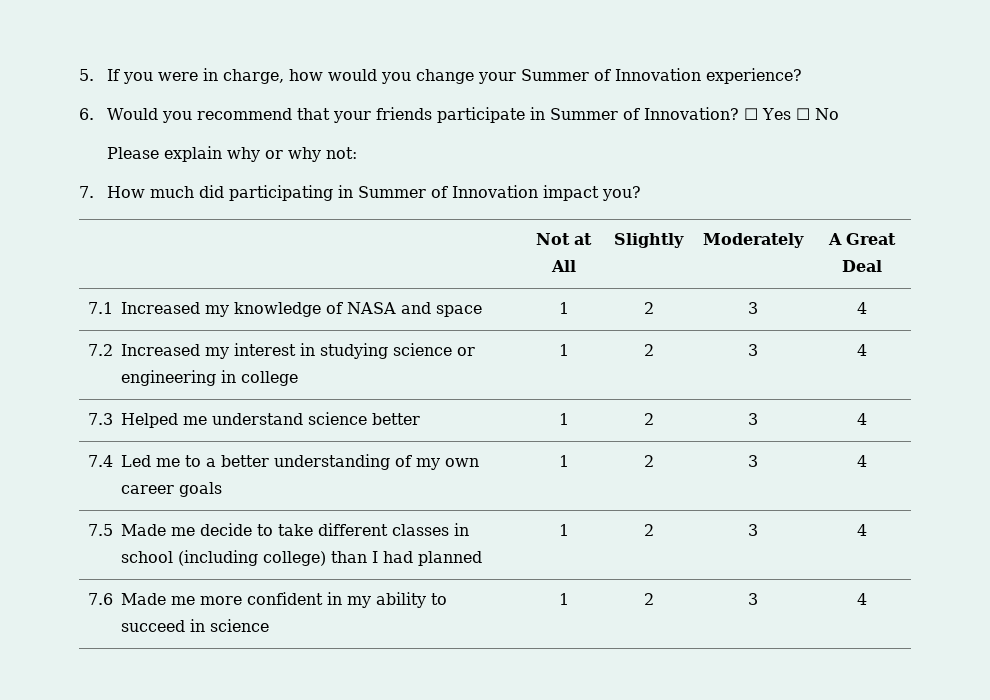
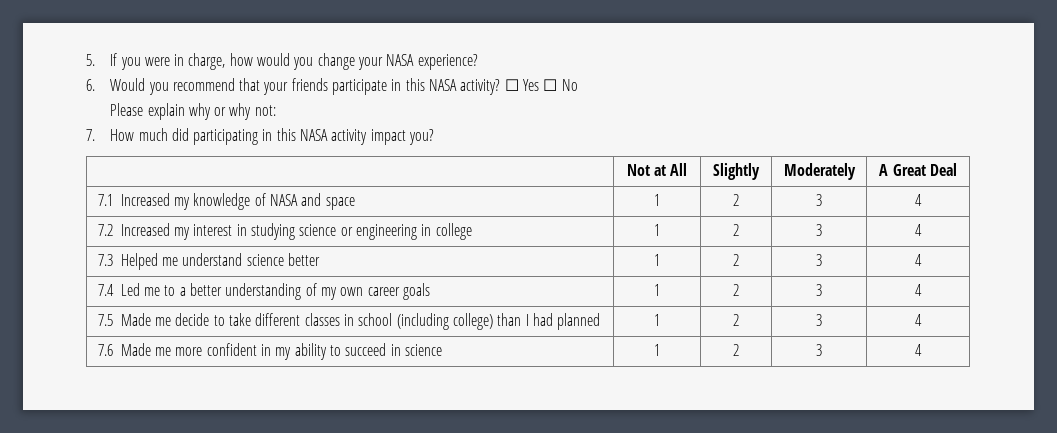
- 5. If you were in charge, how would you change your Summer of Innovation experience?
+ 5. If you were in charge, how would you change your NASA experience?
- 6. Would you recommend that your friends participate in Summer of Innovation?
+ 6. Would you recommend that your friends participate in this NASA activity?
- 7. How much did participating in Summer of Innovation impact you?
+ 7. How much did participating in this NASA activity impact you?

